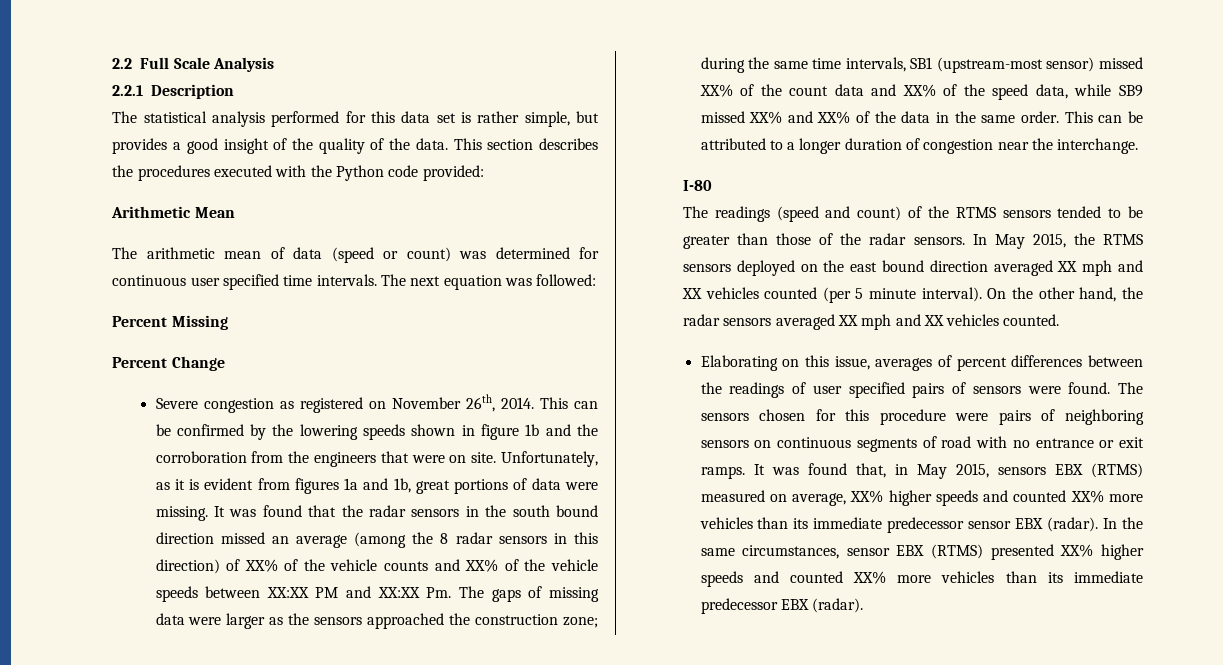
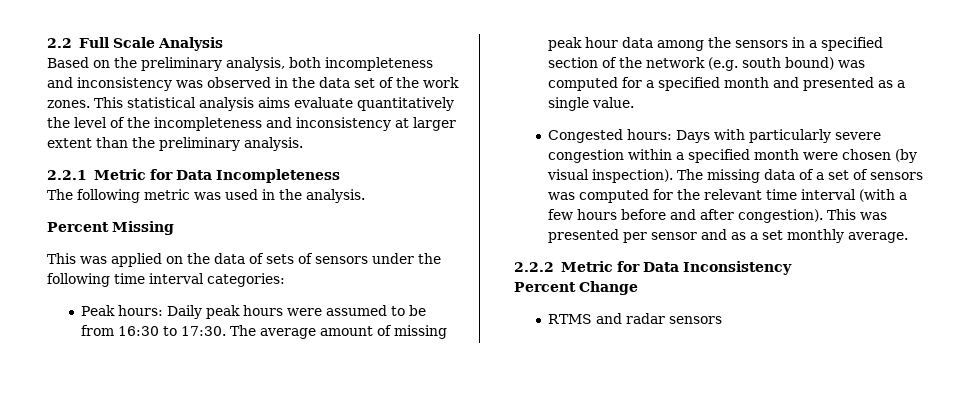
- 2.2.1 Description
- The statistical analysis performed for this data set is rather simple, but provides a good insight of the quality of the data. This section describes the procedures executed with the Python code provided:
- Arithmetic Mean
- The arithmetic mean of data (speed or count) was determined for continuous user specified time intervals. The next equation was followed:
+ Based on the preliminary analysis, both incompleteness and inconsistency was observed in the data set of the work zones. This statistical analysis aims evaluate quantitatively the level of the incompleteness and inconsistency at larger extent than the preliminary analysis.
+ 2.2.1 Metric for Data Incompleteness
+ The following metric was used in the analysis.
  Percent Missing
+ This was applied on the data of sets of sensors under the following time interval categories:
+ Peak hours: Daily peak hours were assumed to be from 16:30 to 17:30. The average amount of missing peak hour data among the sensors in a specified section of the network (e.g. south bound) was computed for a specified month and presented as a single value.
+ Congested hours: Days with particularly severe congestion within a specified month were chosen (by visual inspection). The missing data of a set of sensors was computed for the relevant time interval (with a few hours before and after congestion). This was presented per sensor and as a set monthly average.
+ 2.2.2 Metric for Data Inconsistency
  Percent Change
- Severe congestion as registered on November 26th, 2014. This can be confirmed by the lowering speeds shown in figure 1b and the corroboration from the engineers that were on site. Unfortunately, as it is evident from figures 1a and 1b, great portions of data were missing. It was found that the radar sensors in the south bound direction missed an average (among the 8 radar sensors in this direction) of XX% of the vehicle counts and XX% of the vehicle speeds between XX:XX PM and XX:XX Pm. The gaps of missing data were larger as the sensors approached the construction zone; during the same time intervals, SB1 (upstream-most sensor) missed XX% of the count data and XX% of the speed data, while SB9 missed XX% and XX% of the data in the same order. This can be attributed to a longer duration of congestion near the interchange.
- I-80
- The readings (speed and count) of the RTMS sensors tended to be greater than those of the radar sensors. In May 2015, the RTMS sensors deployed on the east bound direction averaged XX mph and XX vehicles counted (per 5 minute interval). On the other hand, the radar sensors averaged XX mph and XX vehicles counted.
- Elaborating on this issue, averages of percent differences between the readings of user specified pairs of sensors were found. The sensors chosen for this procedure were pairs of neighboring sensors on continuous segments of road with no entrance or exit ramps. It was found that, in May 2015, sensors EBX (RTMS) measured on average, XX% higher speeds and counted XX% more vehicles than its immediate predecessor sensor EBX (radar). In the same circumstances, sensor EBX (RTMS) presented XX% higher speeds and counted XX% more vehicles than its immediate predecessor EBX (radar).
+ RTMS and radar sensors

